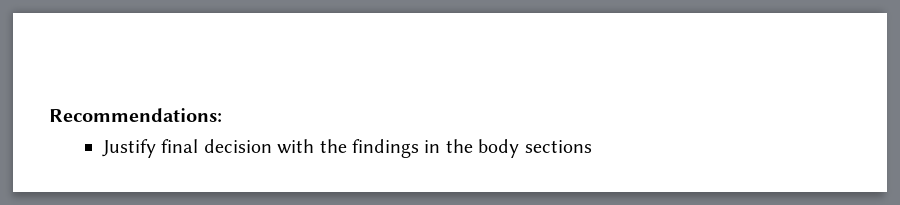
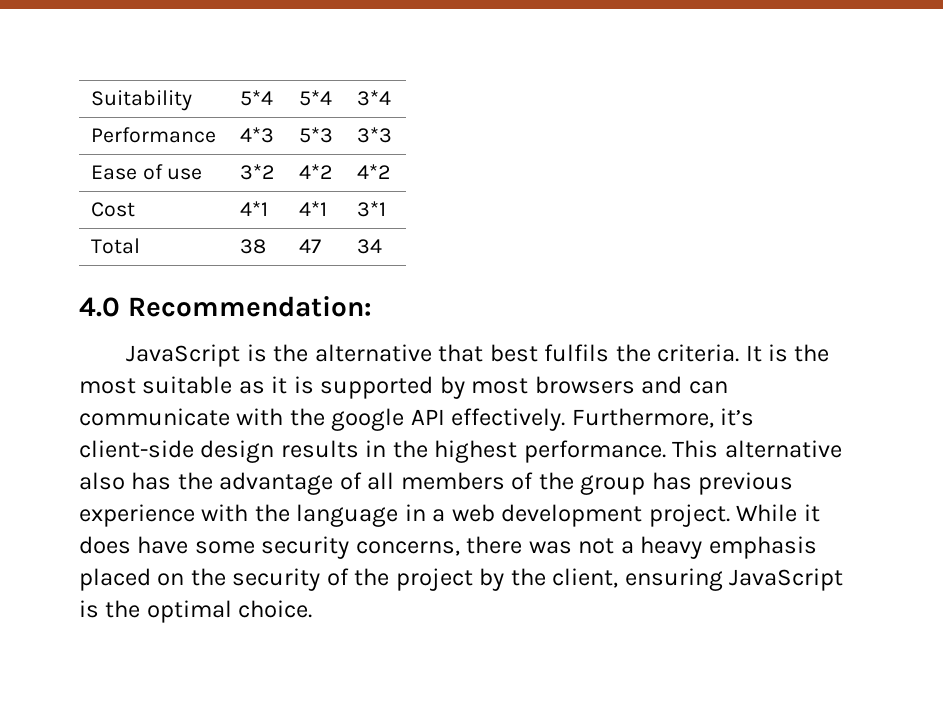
- Recommendations:
- Justify final decision with the findings in the body sections
+ Suitability | 5*4 | 5*4 | 3*4
+ Performance | 4*3 | 5*3 | 3*3
+ Ease of use | 3*2 | 4*2 | 4*2
+ Cost | 4*1 | 4*1 | 3*1
+ Total | 38 | 47 | 34
+ 4.0 Recommendation:
+ JavaScript is the alternative that best fulfils the criteria. It is the most suitable as it is supported by most browsers and can communicate with the google API effectively. Furthermore, it’s client-side design results in the highest performance. This alternative also has the advantage of all members of the group has previous experience with the language in a web development project. While it does have some security concerns, there was not a heavy emphasis placed on the security of the project by the client, ensuring JavaScript is the optimal choice.

